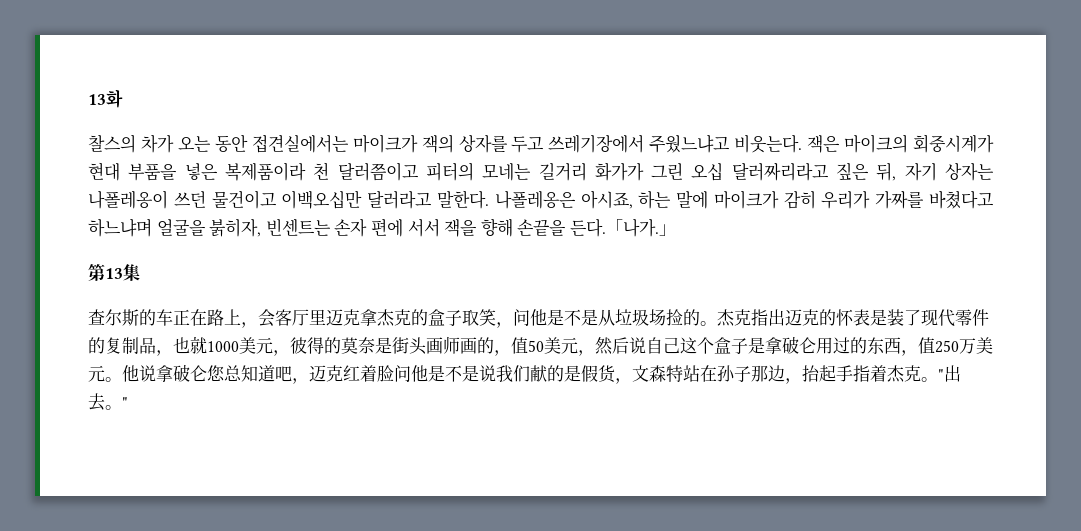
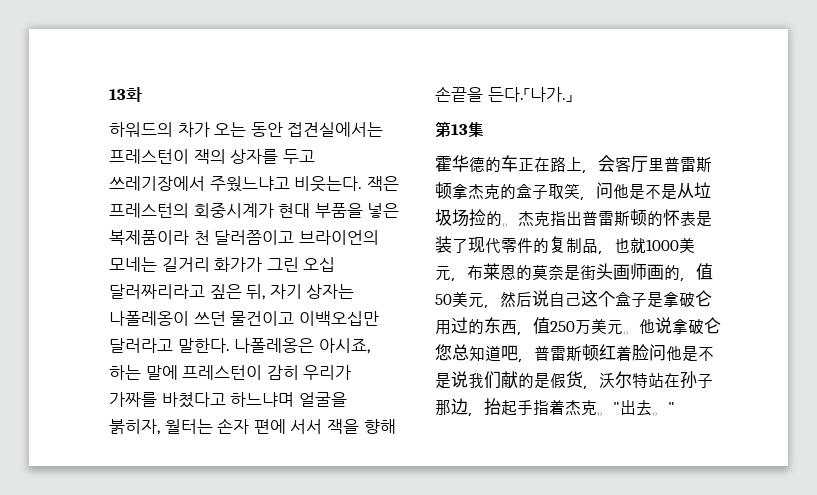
- 찰스의 차가 오는 동안 접견실에서는 마이크가 잭의 상자를 두고 쓰레기장에서 주웠느냐고 비웃는다.
+ 하워드의 차가 오는 동안 접견실에서는 프레스턴이 잭의 상자를 두고 쓰레기장에서 주웠느냐고 비웃는다.
- 잭은 마이크의 회중시계가 현대 부품을 넣은 복제품이라 천 달러쯤이고 피터의 모네는 길거리 화가가 그린 오십 달러짜리라고 짚은 뒤, 자기 상자는 나폴레옹이 쓰던 물건이고 이백오십만 달러라고 말한다.
+ 잭은 프레스턴의 회중시계가 현대 부품을 넣은 복제품이라 천 달러쯤이고 브라이언의 모네는 길거리 화가가 그린 오십 달러짜리라고 짚은 뒤, 자기 상자는 나폴레옹이 쓰던 물건이고 이백오십만 달러라고 말한다.
- 나폴레옹은 아시죠, 하는 말에 마이크가 감히 우리가 가짜를 바쳤다고 하느냐며 얼굴을 붉히자, 빈센트는 손자 편에 서서 잭을 향해 손끝을 든다.
+ 나폴레옹은 아시죠, 하는 말에 프레스턴이 감히 우리가 가짜를 바쳤다고 하느냐며 얼굴을 붉히자, 월터는 손자 편에 서서 잭을 향해 손끝을 든다.
- 查尔斯的车正在路上，会客厅里迈克拿杰克的盒子取笑，问他是不是从垃圾场捡的。
+ 霍华德的车正在路上，会客厅里普雷斯顿拿杰克的盒子取笑，问他是不是从垃圾场捡的。
- 杰克指出迈克的怀表是装了现代零件的复制品，也就1000美元，彼得的莫奈是街头画师画的，值50美元，然后说自己这个盒子是拿破仑用过的东西，值250万美元。
+ 杰克指出普雷斯顿的怀表是装了现代零件的复制品，也就1000美元，布莱恩的莫奈是街头画师画的，值50美元，然后说自己这个盒子是拿破仑用过的东西，值250万美元。
- 他说拿破仑您总知道吧，迈克红着脸问他是不是说我们献的是假货，文森特站在孙子那边，抬起手指着杰克。
+ 他说拿破仑您总知道吧，普雷斯顿红着脸问他是不是说我们献的是假货，沃尔特站在孙子那边，抬起手指着杰克。

